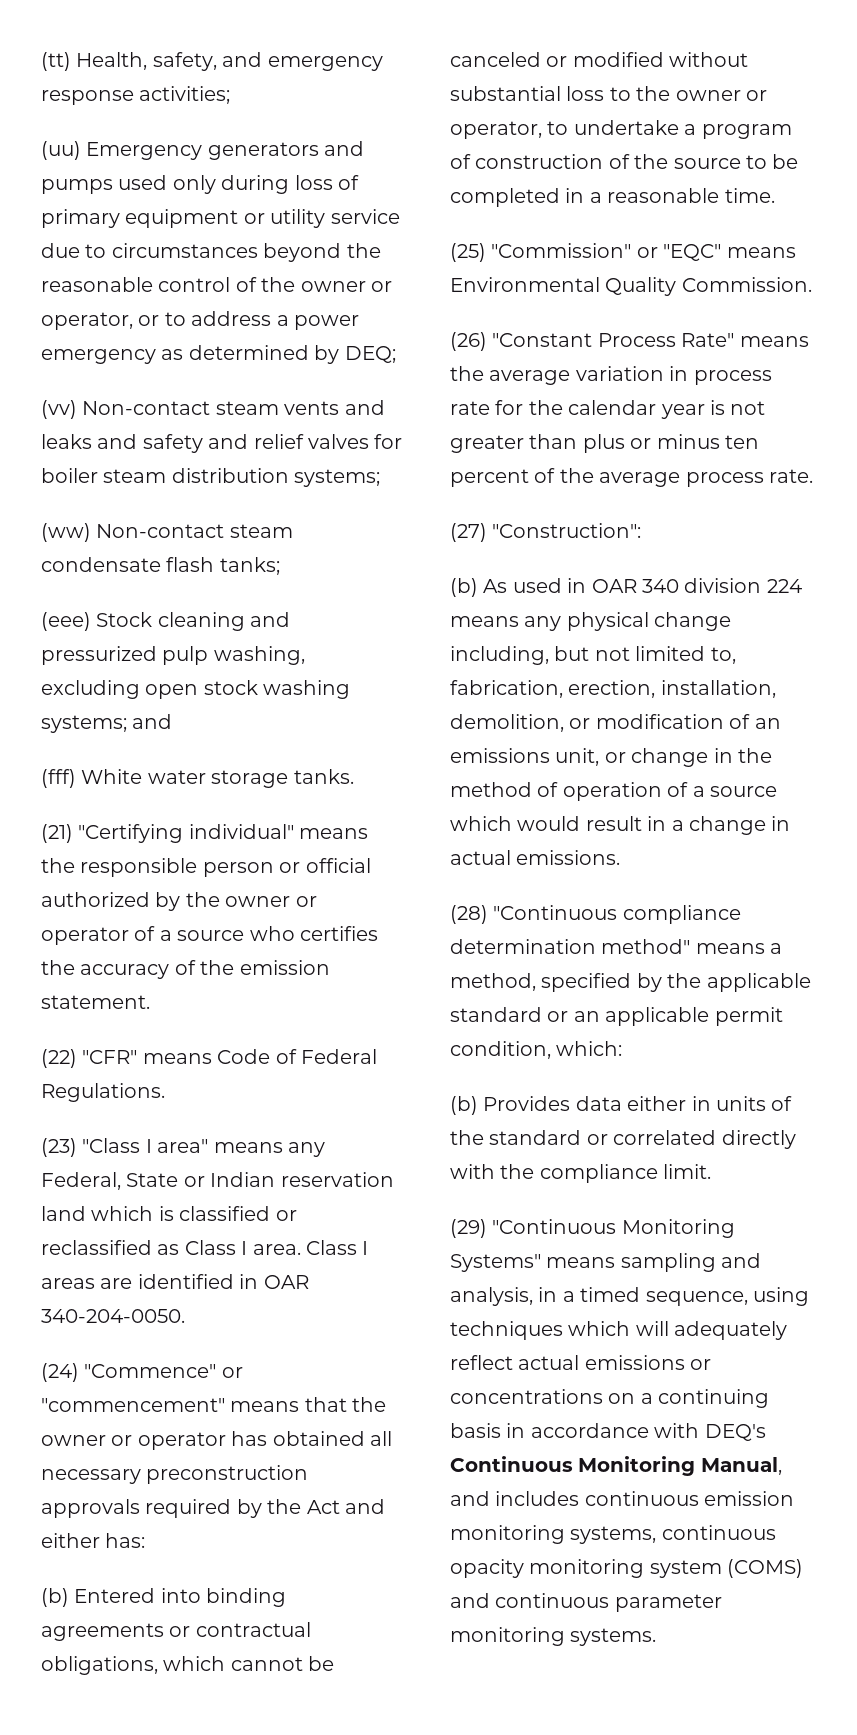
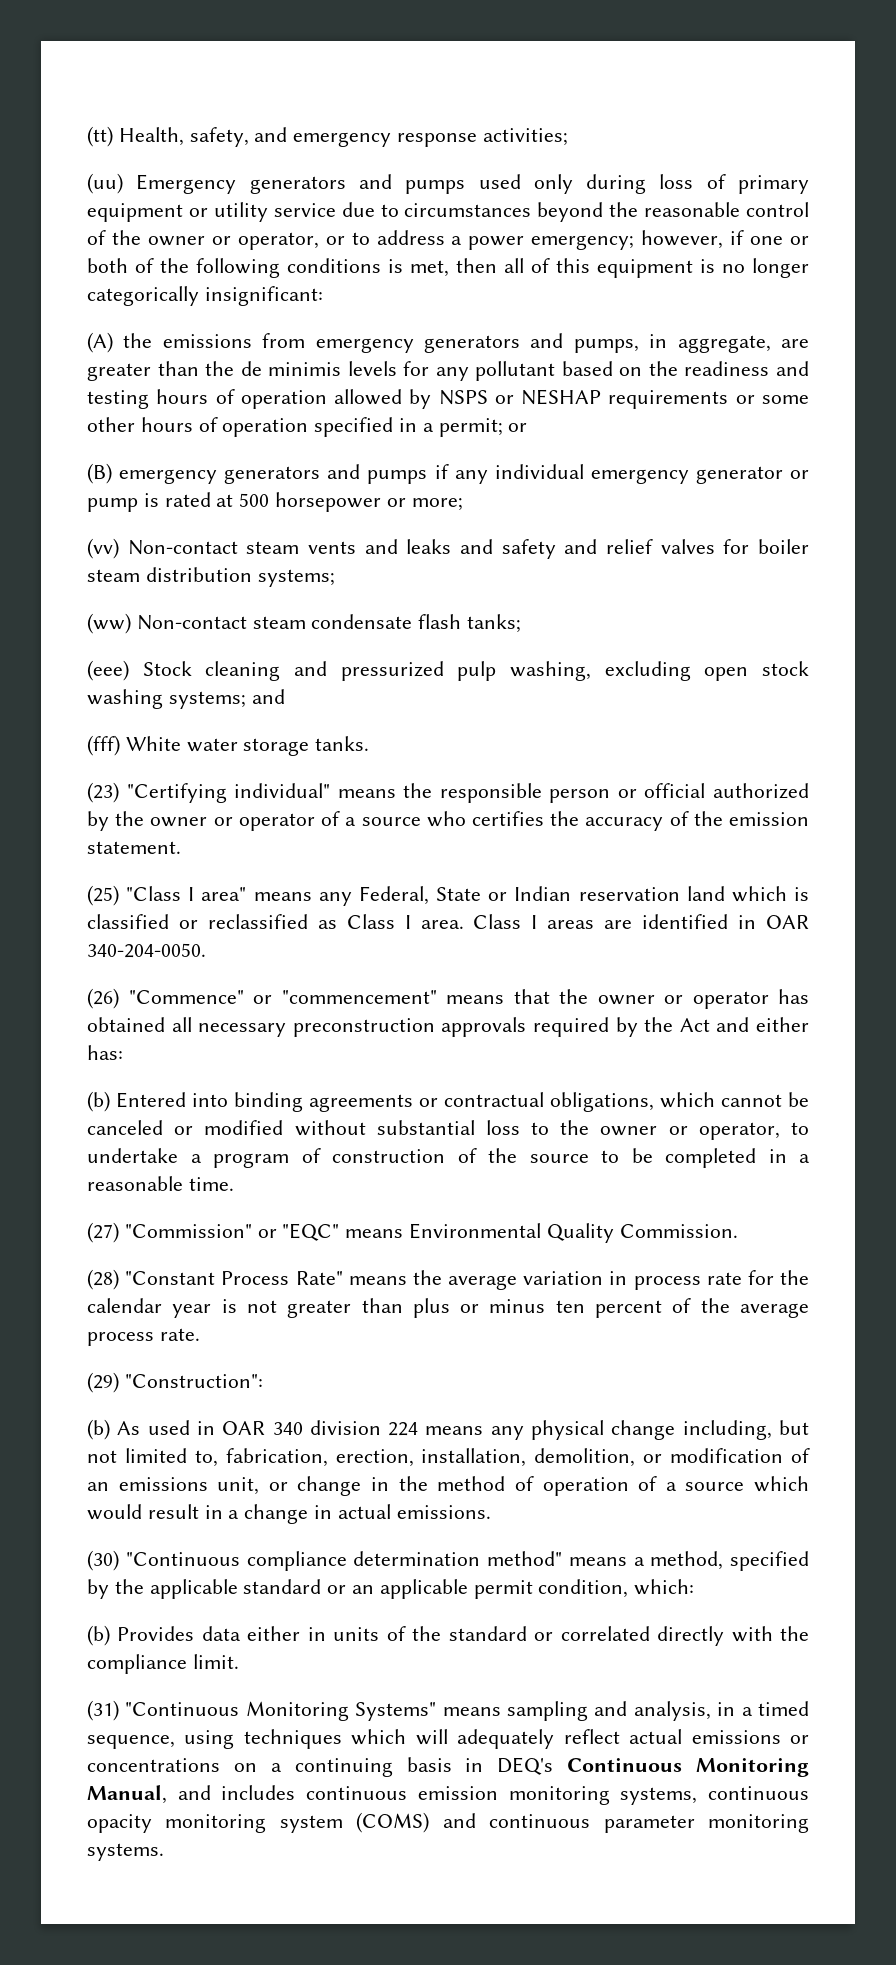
- (uu) Emergency generators and pumps used only during loss of primary equipment or utility service due to circumstances beyond the reasonable control of the owner or operator, or to address a power emergency as determined by DEQ;
+ (uu) Emergency generators and pumps used only during loss of primary equipment or utility service due to circumstances beyond the reasonable control of the owner or operator, or to address a power emergency; however, if one or both of the following conditions is met, then all of this equipment is no longer categorically insignificant:
+ (A) the emissions from emergency generators and pumps, in aggregate, are greater than the de minimis levels for any pollutant based on the readiness and testing hours of operation allowed by NSPS or NESHAP requirements or some other hours of operation specified in a permit; or
+ (B) emergency generators and pumps if any individual emergency generator or pump is rated at 500 horsepower or more;
- (21) "Certifying individual" means the responsible person or official authorized by the owner or operator of a source who certifies the accuracy of the emission statement.
+ (23) "Certifying individual" means the responsible person or official authorized by the owner or operator of a source who certifies the accuracy of the emission statement.
- (22) "CFR" means Code of Federal Regulations.
- (23) "Class I area" means any Federal, State or Indian reservation land which is classified or reclassified as Class I area.
+ (25) "Class I area" means any Federal, State or Indian reservation land which is classified or reclassified as Class I area.
- (24) "Commence" or "commencement" means that the owner or operator has obtained all necessary preconstruction approvals required by the Act and either has:
+ (26) "Commence" or "commencement" means that the owner or operator has obtained all necessary preconstruction approvals required by the Act and either has:
- (25) "Commission" or "EQC" means Environmental Quality Commission.
+ (27) "Commission" or "EQC" means Environmental Quality Commission.
- (26) "Constant Process Rate" means the average variation in process rate for the calendar year is not greater than plus or minus ten percent of the average process rate.
+ (28) "Constant Process Rate" means the average variation in process rate for the calendar year is not greater than plus or minus ten percent of the average process rate.
- (27) "Construction":
+ (29) "Construction":
- (28) "Continuous compliance determination method" means a method, specified by the applicable standard or an applicable permit condition, which:
+ (30) "Continuous compliance determination method" means a method, specified by the applicable standard or an applicable permit condition, which:
- (29) "Continuous Monitoring Systems" means sampling and analysis, in a timed sequence, using techniques which will adequately reflect actual emissions or concentrations on a continuing basis in accordance with DEQ's Continuous Monitoring Manual, and includes continuous emission monitoring systems, continuous opacity monitoring system (COMS) and continuous parameter monitoring systems.
+ (31) "Continuous Monitoring Systems" means sampling and analysis, in a timed sequence, using techniques which will adequately reflect actual emissions or concentrations on a continuing basis in DEQ's Continuous Monitoring Manual, and includes continuous emission monitoring systems, continuous opacity monitoring system (COMS) and continuous parameter monitoring systems.

